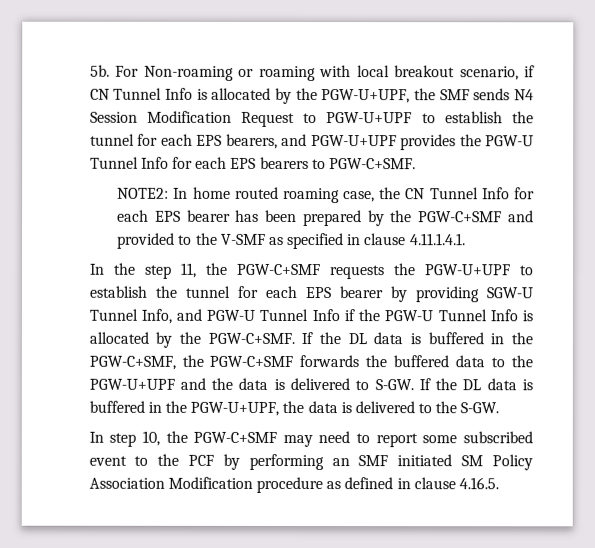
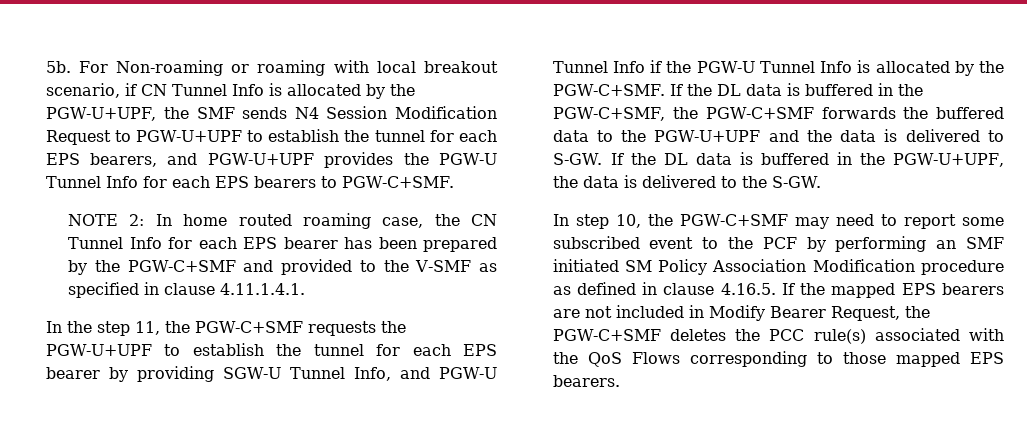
- NOTE2: In home routed roaming case, the CN Tunnel Info for each EPS bearer has been prepared by the PGW-C+SMF and provided to the V-SMF as specified in clause 4.11.1.4.1.
+ NOTE 2: In home routed roaming case, the CN Tunnel Info for each EPS bearer has been prepared by the PGW-C+SMF and provided to the V-SMF as specified in clause 4.11.1.4.1.
- In step 10, the PGW-C+SMF may need to report some subscribed event to the PCF by performing an SMF initiated SM Policy Association Modification procedure as defined in clause 4.16.5.
+ In step 10, the PGW-C+SMF may need to report some subscribed event to the PCF by performing an SMF initiated SM Policy Association Modification procedure as defined in clause 4.16.5. If the mapped EPS bearers are not included in Modify Bearer Request, the PGW-C+SMF deletes the PCC rule(s) associated with the QoS Flows corresponding to those mapped EPS bearers.

